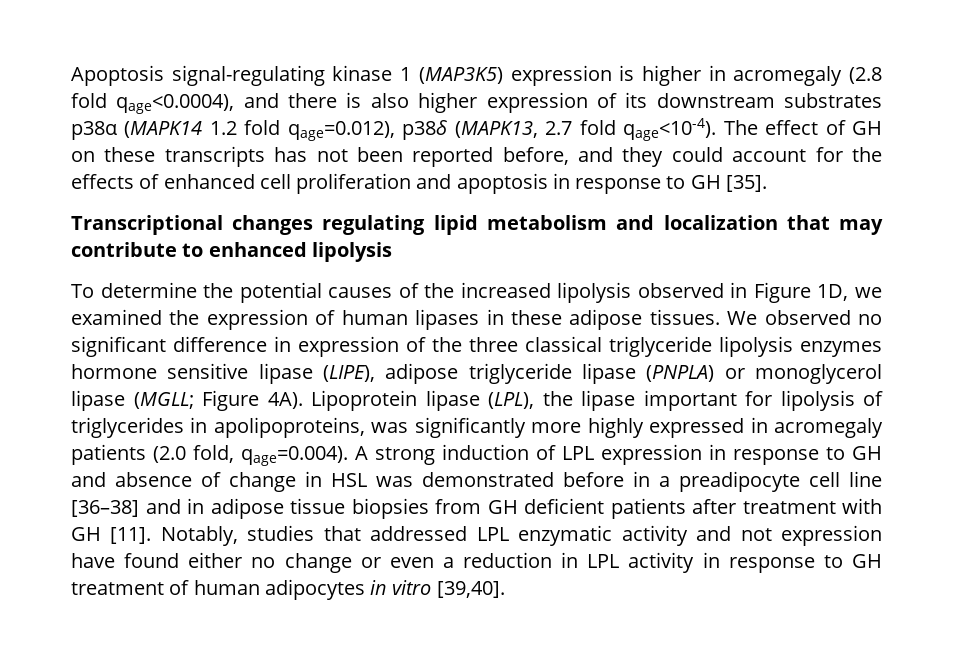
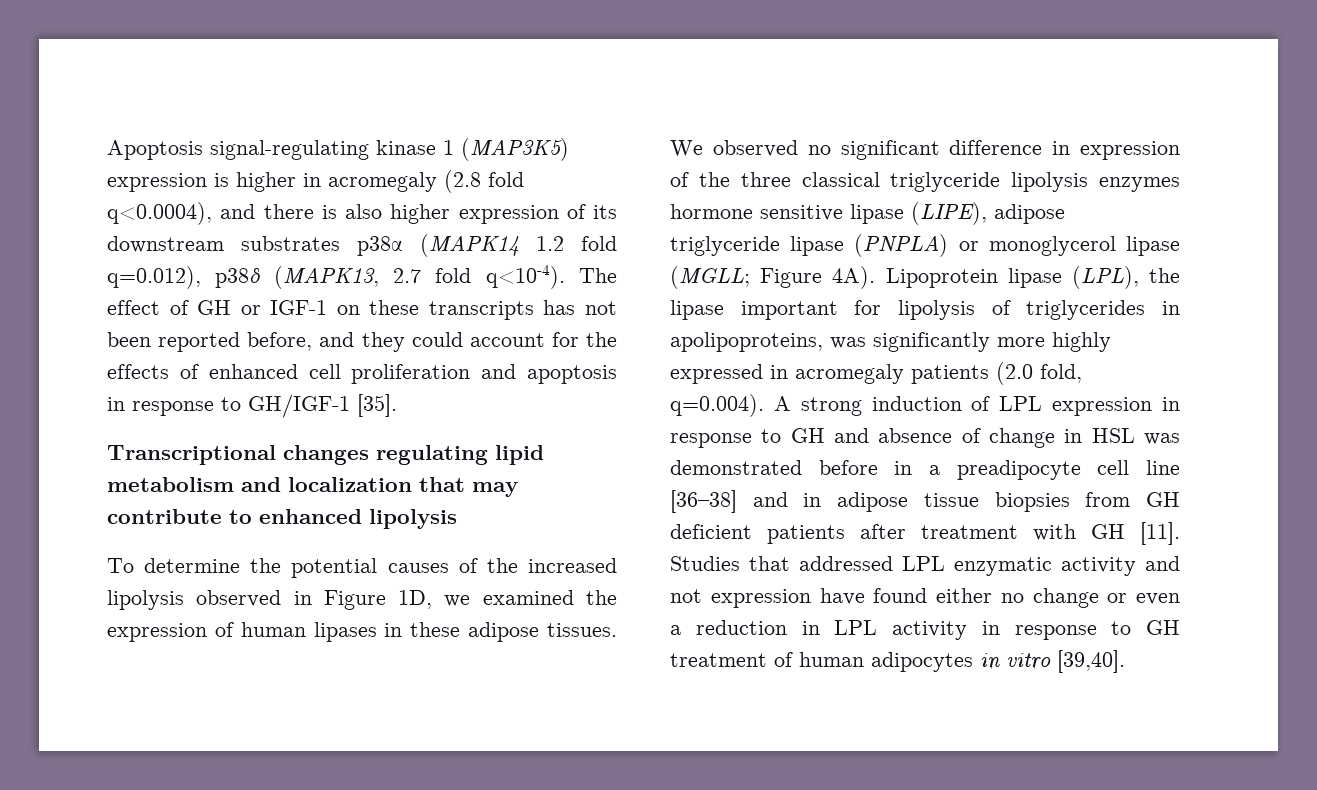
- Apoptosis signal-regulating kinase 1 (MAP3K5) expression is higher in acromegaly (2.8 fold qage<0.0004), and there is also higher expression of its downstream substrates p38α (MAPK14 1.2 fold qage=0.012), p38δ (MAPK13, 2.7 fold qage<10-4).
+ Apoptosis signal-regulating kinase 1 (MAP3K5) expression is higher in acromegaly (2.8 fold q<0.0004), and there is also higher expression of its downstream substrates p38α (MAPK14 1.2 fold q=0.012), p38δ (MAPK13, 2.7 fold q<10-4).
- The effect of GH on these transcripts has not been reported before, and they could account for the effects of enhanced cell proliferation and apoptosis in response to GH [35].
+ The effect of GH or IGF-1 on these transcripts has not been reported before, and they could account for the effects of enhanced cell proliferation and apoptosis in response to GH/IGF-1 [35].
- Lipoprotein lipase (LPL), the lipase important for lipolysis of triglycerides in apolipoproteins, was significantly more highly expressed in acromegaly patients (2.0 fold, qage=0.004). A strong induction of LPL expression in response to GH and absence of change in HSL was demonstrated before in a preadipocyte cell line [36–38] and in adipose tissue biopsies from GH deficient patients after treatment with GH [11].
+ Lipoprotein lipase (LPL), the lipase important for lipolysis of triglycerides in apolipoproteins, was significantly more highly expressed in acromegaly patients (2.0 fold, q=0.004). A strong induction of LPL expression in response to GH and absence of change in HSL was demonstrated before in a preadipocyte cell line [36–38] and in adipose tissue biopsies from GH deficient patients after treatment with GH [11].
- Notably, studies that addressed LPL enzymatic activity and not expression have found either no change or even a reduction in LPL activity in response to GH treatment of human adipocytes in vitro [39,40].
+ Studies that addressed LPL enzymatic activity and not expression have found either no change or even a reduction in LPL activity in response to GH treatment of human adipocytes in vitro [39,40].

